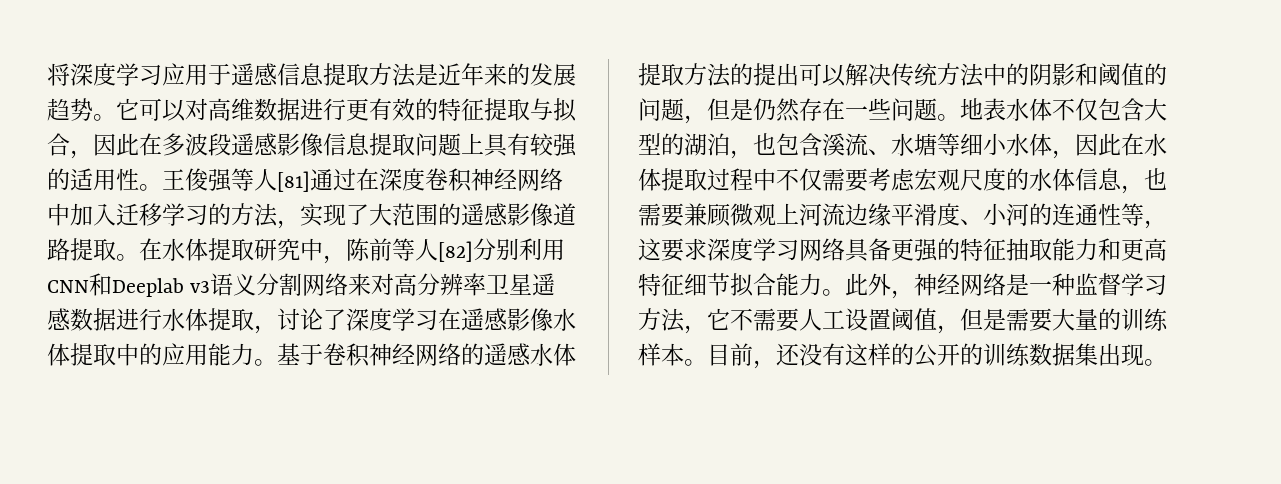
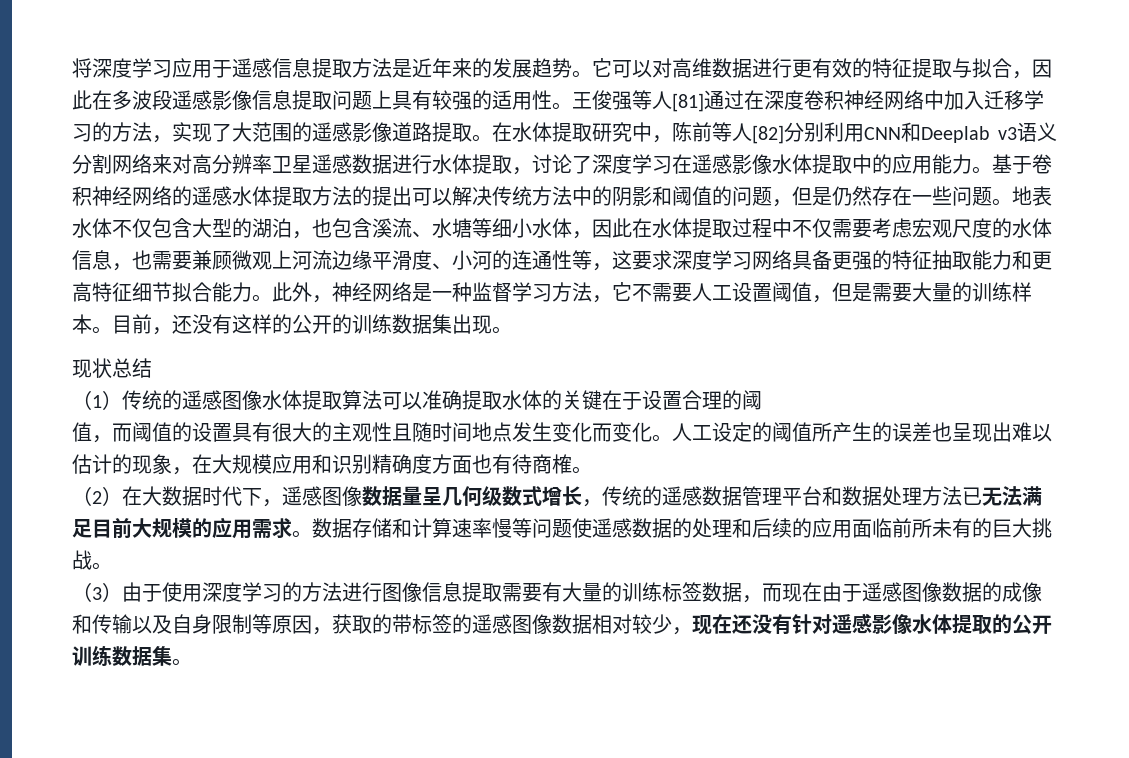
+ 现状总结
+ （1）传统的遥感图像水体提取算法可以准确提取水体的关键在于设置合理的阈
+ 值，而阈值的设置具有很大的主观性且随时间地点发生变化而变化。人工设定的阈值所产生的误差也呈现出难以估计的现象，在大规模应用和识别精确度方面也有待商榷。
+ （2）在大数据时代下，遥感图像数据量呈几何级数式增长，传统的遥感数据管理平台和数据处理方法已无法满足目前大规模的应用需求。数据存储和计算速率慢等问题使遥感数据的处理和后续的应用面临前所未有的巨大挑战。
+ （3）由于使用深度学习的方法进行图像信息提取需要有大量的训练标签数据，而现在由于遥感图像数据的成像和传输以及自身限制等原因，获取的带标签的遥感图像数据相对较少，现在还没有针对遥感影像水体提取的公开训练数据集。

